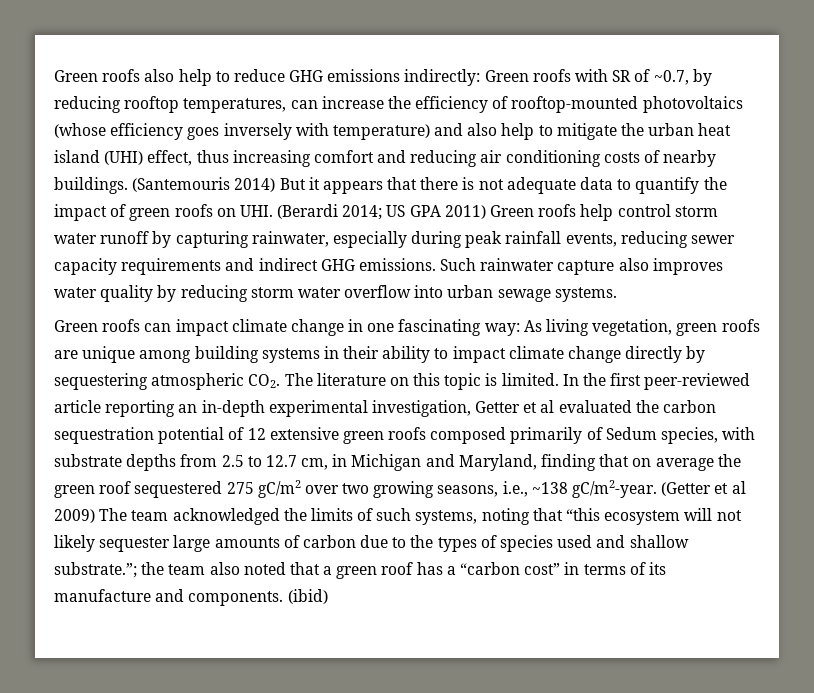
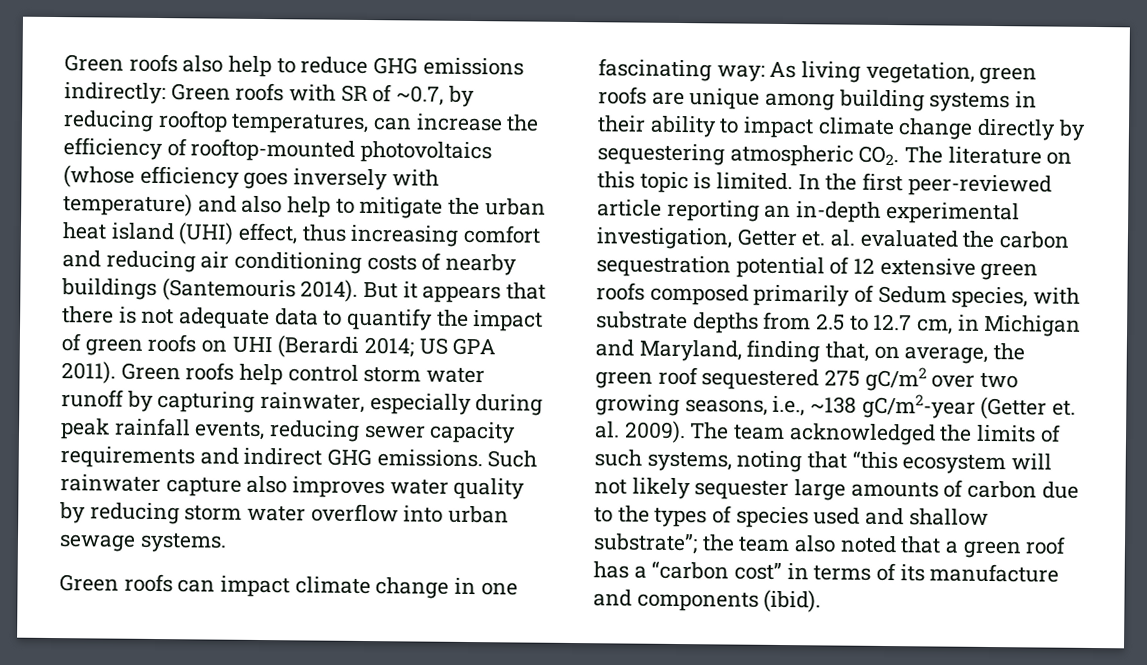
- Green roofs with SR of ~0.7, by reducing rooftop temperatures, can increase the efficiency of rooftop-mounted photovoltaics (whose efficiency goes inversely with temperature) and also help to mitigate the urban heat island (UHI) effect, thus increasing comfort and reducing air conditioning costs of nearby buildings. (Santemouris 2014) But it appears that there is not adequate data to quantify the impact of green roofs on UHI. (Berardi 2014;
+ Green roofs with SR of ~0.7, by reducing rooftop temperatures, can increase the efficiency of rooftop-mounted photovoltaics (whose efficiency goes inversely with temperature) and also help to mitigate the urban heat island (UHI) effect, thus increasing comfort and reducing air conditioning costs of nearby buildings (Santemouris 2014). But it appears that there is not adequate data to quantify the impact of green roofs on UHI (Berardi 2014;
- US GPA 2011) Green roofs help control storm water runoff by capturing rainwater, especially during peak rainfall events, reducing sewer capacity requirements and indirect GHG emissions.
+ US GPA 2011). Green roofs help control storm water runoff by capturing rainwater, especially during peak rainfall events, reducing sewer capacity requirements and indirect GHG emissions.
- In the first peer-reviewed article reporting an in-depth experimental investigation, Getter et al evaluated the carbon sequestration potential of 12 extensive green roofs composed primarily of Sedum species, with substrate depths from 2.5 to 12.7 cm, in Michigan and Maryland, finding that on average the green roof sequestered 275 gC/m2 over two growing seasons, i.e., ~138 gC/m2-year. (Getter et al 2009) The team acknowledged the limits of such systems, noting that “this ecosystem will not likely sequester large amounts of carbon due to the types of species used and shallow substrate.”;
+ In the first peer-reviewed article reporting an in-depth experimental investigation, Getter et. al. evaluated the carbon sequestration potential of 12 extensive green roofs composed primarily of Sedum species, with substrate depths from 2.5 to 12.7 cm, in Michigan and Maryland, finding that, on average, the green roof sequestered 275 gC/m2 over two growing seasons, i.e., ~138 gC/m2-year (Getter et. al. 2009). The team acknowledged the limits of such systems, noting that “this ecosystem will not likely sequester large amounts of carbon due to the types of species used and shallow substrate”;
- the team also noted that a green roof has a “carbon cost” in terms of its manufacture and components. (ibid)
+ the team also noted that a green roof has a “carbon cost” in terms of its manufacture and components (ibid).

